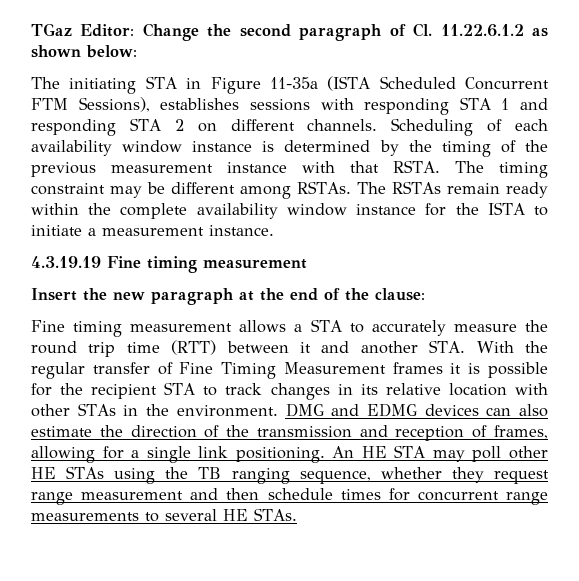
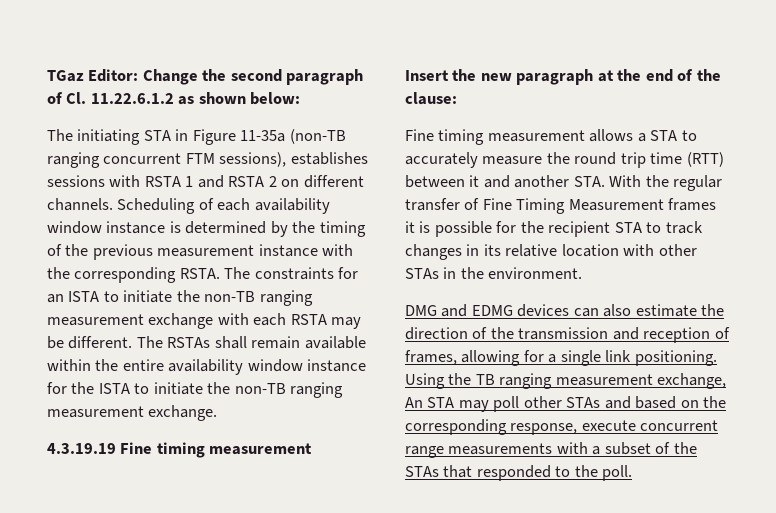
- The initiating STA in Figure 11-35a (ISTA Scheduled Concurrent FTM Sessions), establishes sessions with responding STA 1 and responding STA 2 on different channels.
+ The initiating STA in Figure 11-35a (non-TB ranging concurrent FTM sessions), establishes sessions with RSTA 1 and RSTA 2 on different channels.
- Scheduling of each availability window instance is determined by the timing of the previous measurement instance with that RSTA. The timing constraint may be different among RSTAs. The RSTAs remain ready within the complete availability window instance for the ISTA to initiate a measurement instance.
+ Scheduling of each availability window instance is determined by the timing of the previous measurement instance with the corresponding RSTA. The constraints for an ISTA to initiate the non-TB ranging measurement exchange with each RSTA may be different. The RSTAs shall remain available within the entire availability window instance for the ISTA to initiate the non-TB ranging measurement exchange.
- Fine timing measurement allows a STA to accurately measure the round trip time (RTT) between it and another STA. With the regular transfer of Fine Timing Measurement frames it is possible for the recipient STA to track changes in its relative location with other STAs in the environment. DMG and EDMG devices can also estimate the direction of the transmission and reception of frames, allowing for a single link positioning.
+ Fine timing measurement allows a STA to accurately measure the round trip time (RTT) between it and another STA. With the regular transfer of Fine Timing Measurement frames it is possible for the recipient STA to track changes in its relative location with other STAs in the environment.
+ DMG and EDMG devices can also estimate the direction of the transmission and reception of frames, allowing for a single link positioning.
- An HE STA may poll other HE STAs using the TB ranging sequence, whether they request range measurement and then schedule times for concurrent range measurements to several HE STAs.
+ Using the TB ranging measurement exchange, An STA may poll other STAs and based on the corresponding response, execute concurrent range measurements with a subset of the STAs that responded to the poll.

